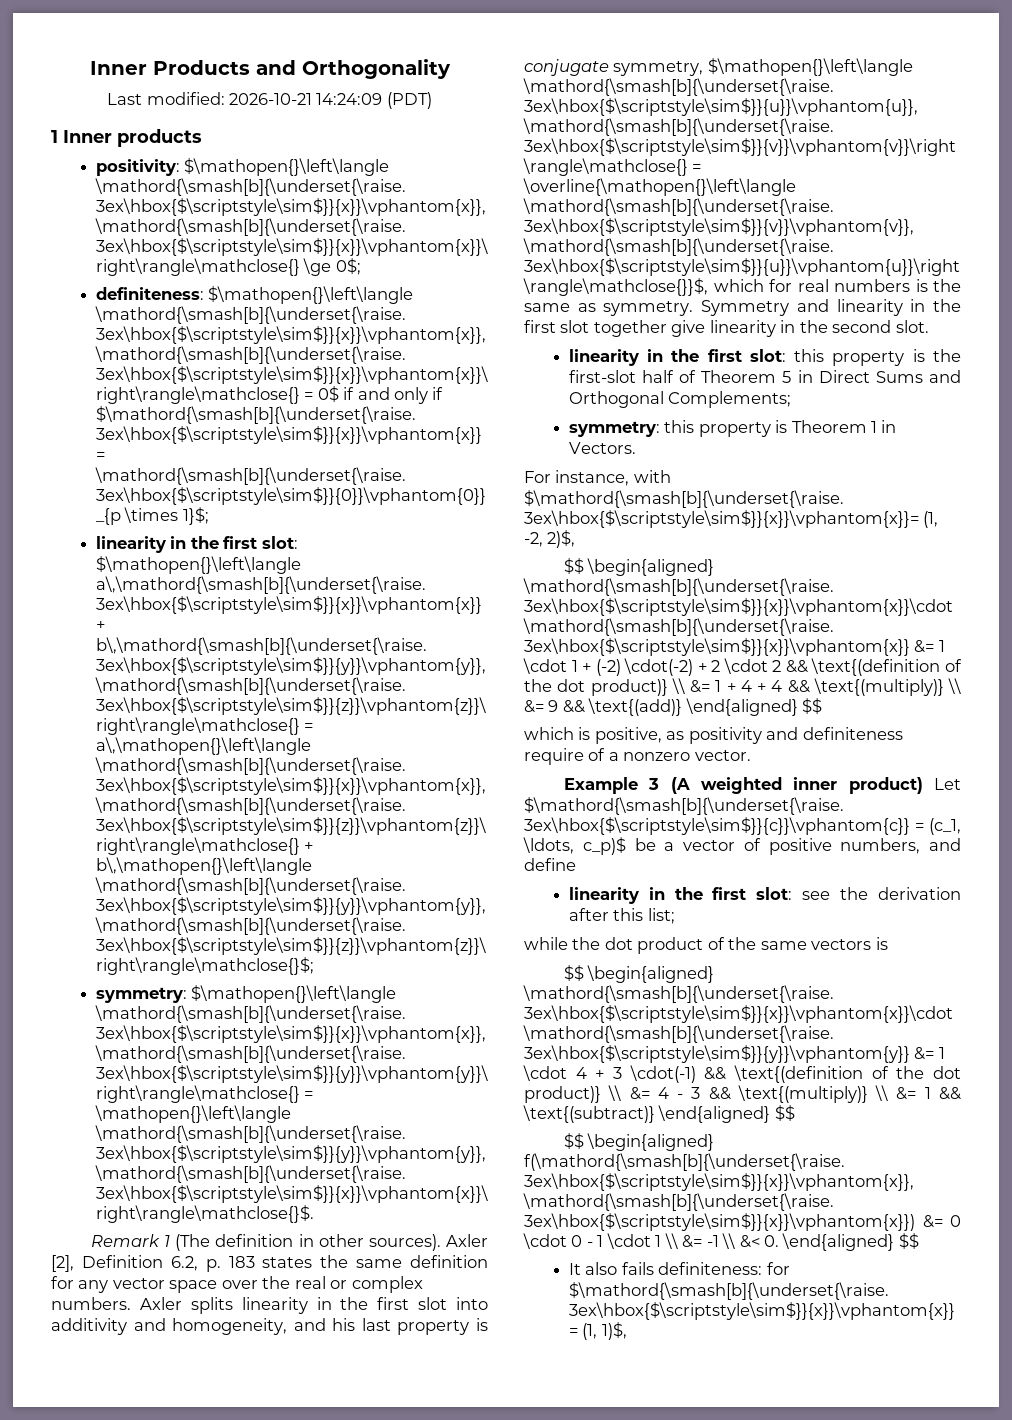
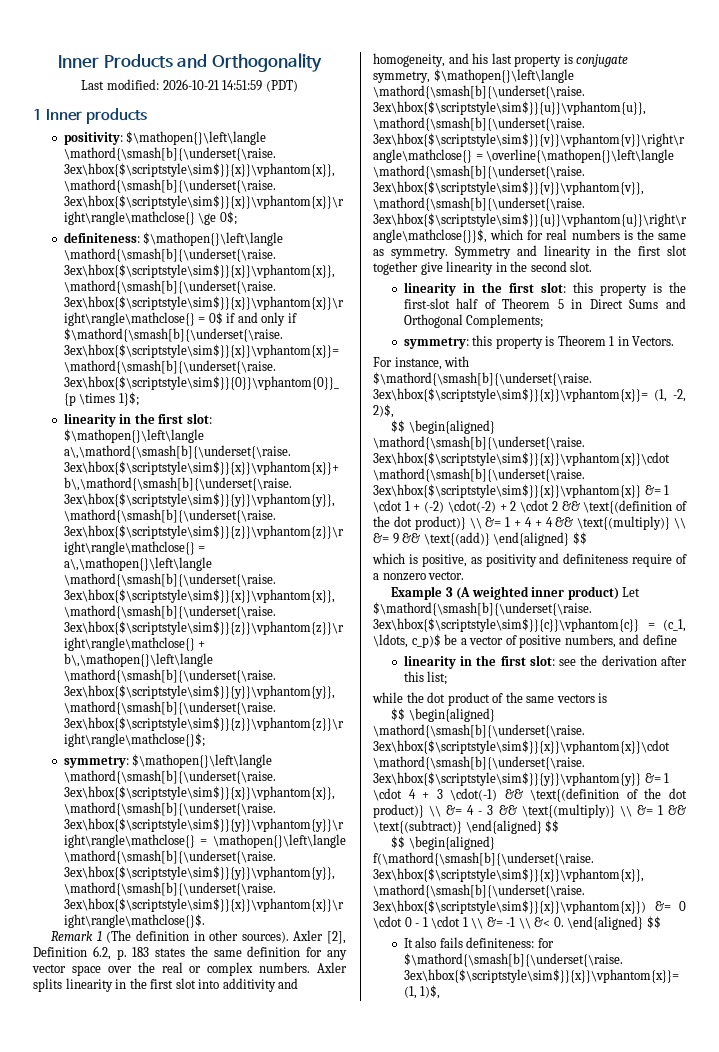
- Last modified: 2026-10-21 14:24:09 (PDT)
+ Last modified: 2026-10-21 14:51:59 (PDT)

